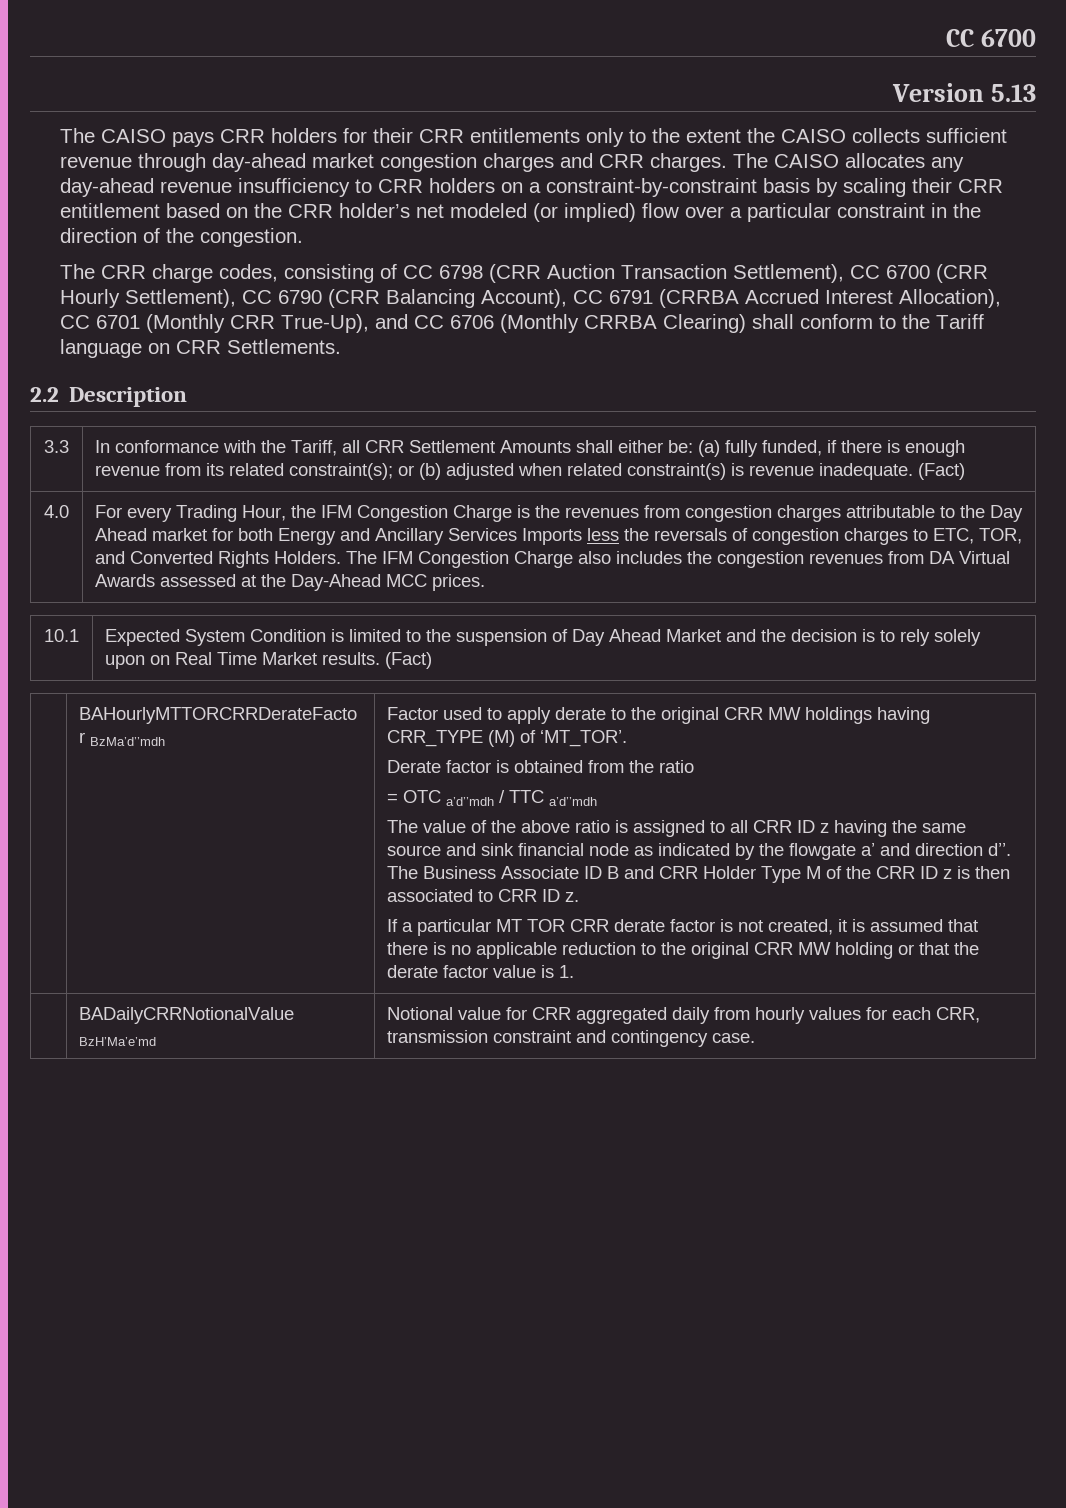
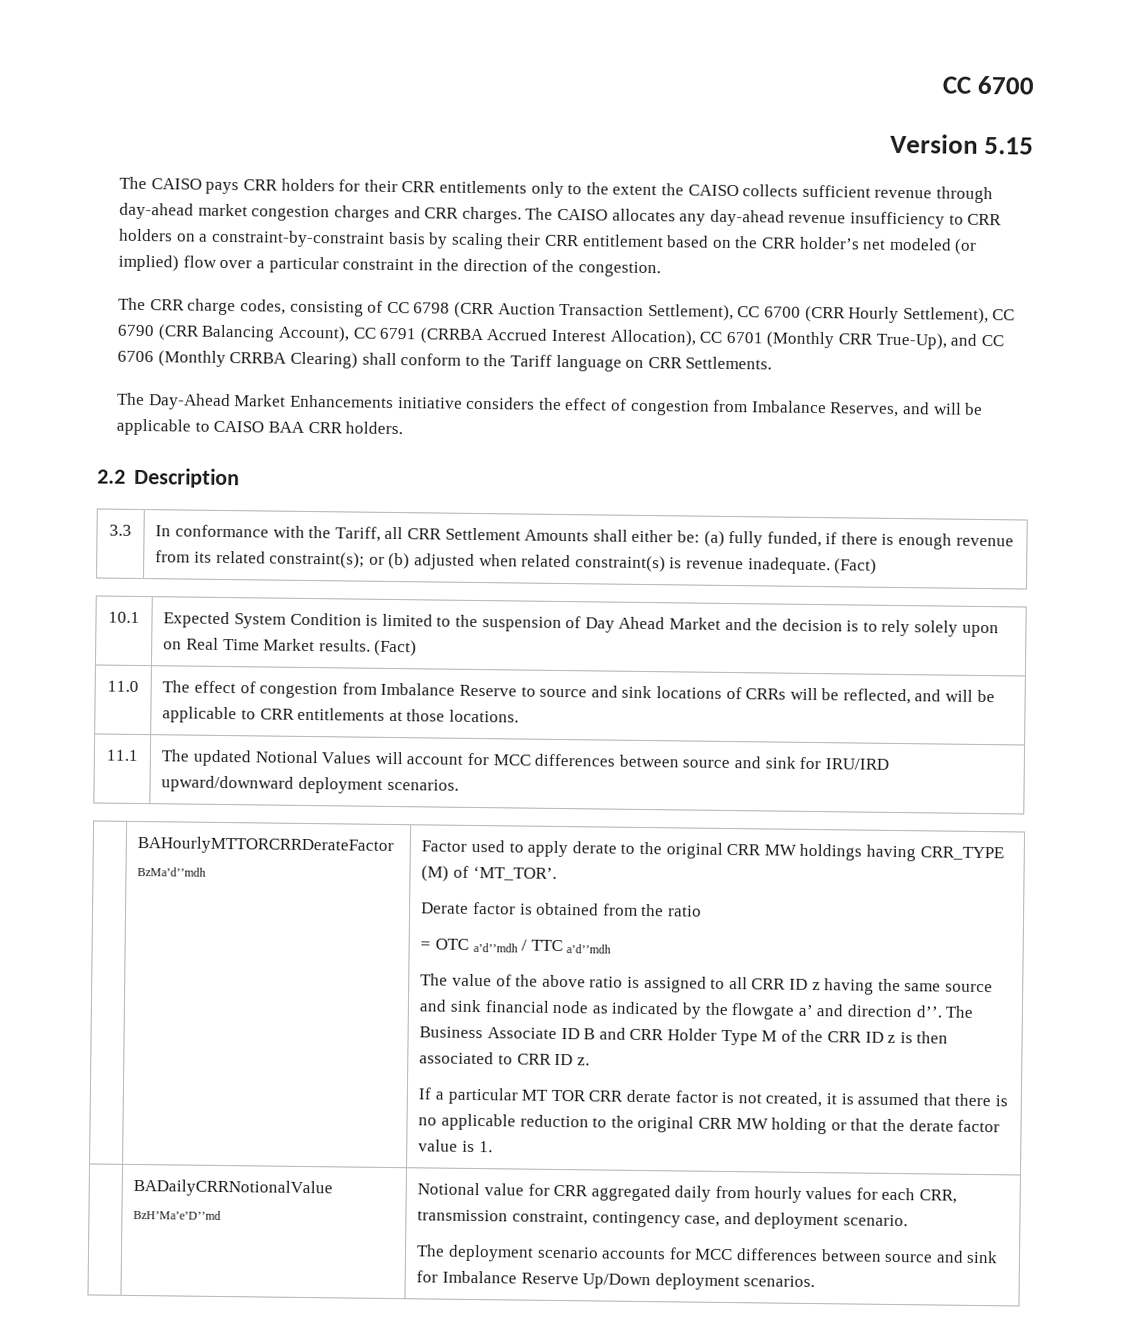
- Version 5.13
+ Version 5.15
+ The Day-Ahead Market Enhancements initiative considers the effect of congestion from Imbalance Reserves, and will be applicable to CAISO BAA CRR holders.
- 4.0 | For every Trading Hour, the IFM Congestion Charge is the revenues from congestion charges attributable to the Day Ahead market for both Energy and Ancillary Services Imports less the reversals of congestion charges to ETC, TOR, and Converted Rights Holders. The IFM Congestion Charge also includes the congestion revenues from DA Virtual Awards assessed at the Day-Ahead MCC prices.
+ 11.0 | The effect of congestion from Imbalance Reserve to source and sink locations of CRRs will be reflected, and will be applicable to CRR entitlements at those locations.
+ 11.1 | The updated Notional Values will account for MCC differences between source and sink for IRU/IRD upward/downward deployment scenarios.
- | BADailyCRRNotionalValue BzH’Ma’e’md | Notional value for CRR aggregated daily from hourly values for each CRR, transmission constraint and contingency case.
+ | BADailyCRRNotionalValue BzH’Ma’e’D’’md | Notional value for CRR aggregated daily from hourly values for each CRR, transmission constraint, contingency case, and deployment scenario.
+ The deployment scenario accounts for MCC differences between source and sink for Imbalance Reserve Up/Down deployment scenarios.

